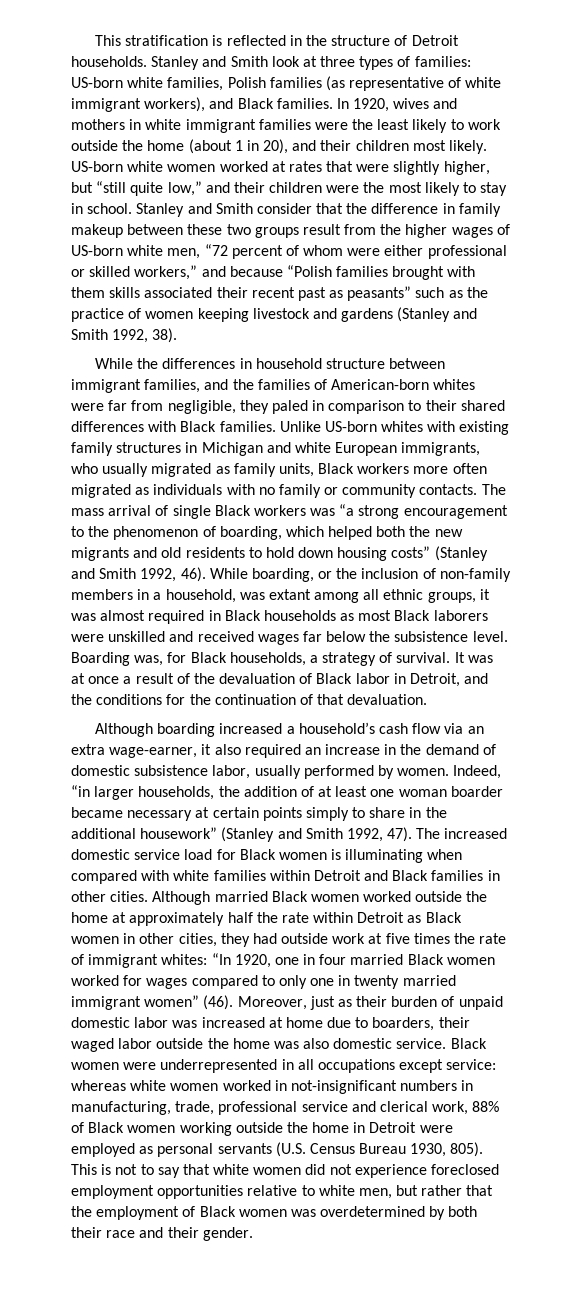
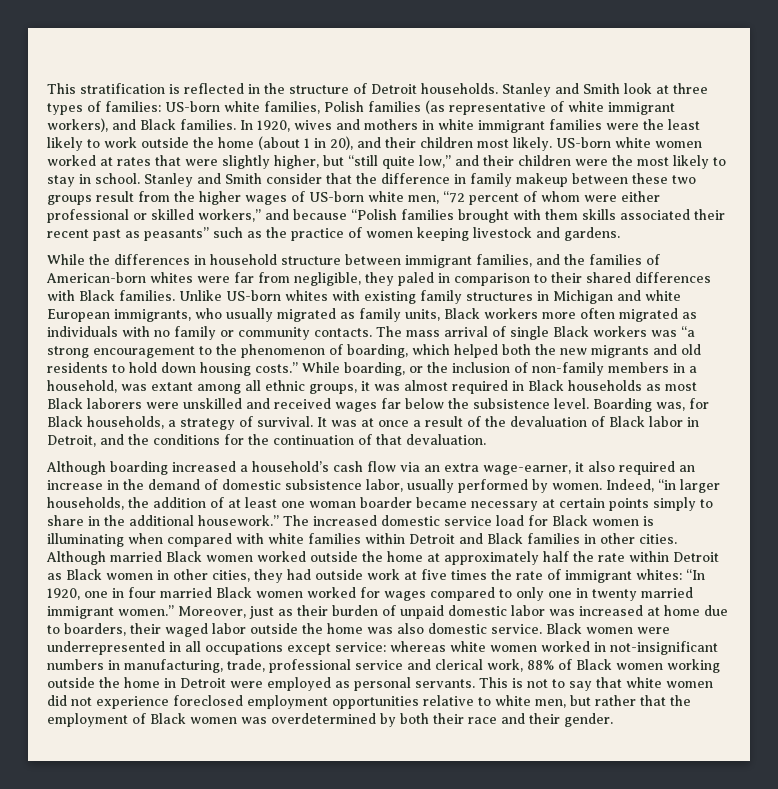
- Stanley and Smith consider that the difference in family makeup between these two groups result from the higher wages of US-born white men, “72 percent of whom were either professional or skilled workers,” and because “Polish families brought with them skills associated their recent past as peasants” such as the practice of women keeping livestock and gardens (Stanley and Smith 1992, 38).
+ Stanley and Smith consider that the difference in family makeup between these two groups result from the higher wages of US-born white men, “72 percent of whom were either professional or skilled workers,” and because “Polish families brought with them skills associated their recent past as peasants” such as the practice of women keeping livestock and gardens.
- The mass arrival of single Black workers was “a strong encouragement to the phenomenon of boarding, which helped both the new migrants and old residents to hold down housing costs” (Stanley and Smith 1992, 46).
+ The mass arrival of single Black workers was “a strong encouragement to the phenomenon of boarding, which helped both the new migrants and old residents to hold down housing costs.”
- Indeed, “in larger households, the addition of at least one woman boarder became necessary at certain points simply to share in the additional housework” (Stanley and Smith 1992, 47).
+ Indeed, “in larger households, the addition of at least one woman boarder became necessary at certain points simply to share in the additional housework.”
- Although married Black women worked outside the home at approximately half the rate within Detroit as Black women in other cities, they had outside work at five times the rate of immigrant whites: “In 1920, one in four married Black women worked for wages compared to only one in twenty married immigrant women” (46).
+ Although married Black women worked outside the home at approximately half the rate within Detroit as Black women in other cities, they had outside work at five times the rate of immigrant whites: “In 1920, one in four married Black women worked for wages compared to only one in twenty married immigrant women.”
- Black women were underrepresented in all occupations except service: whereas white women worked in not-insignificant numbers in manufacturing, trade, professional service and clerical work, 88% of Black women working outside the home in Detroit were employed as personal servants (U.S. Census Bureau 1930, 805).
+ Black women were underrepresented in all occupations except service: whereas white women worked in not-insignificant numbers in manufacturing, trade, professional service and clerical work, 88% of Black women working outside the home in Detroit were employed as personal servants.

